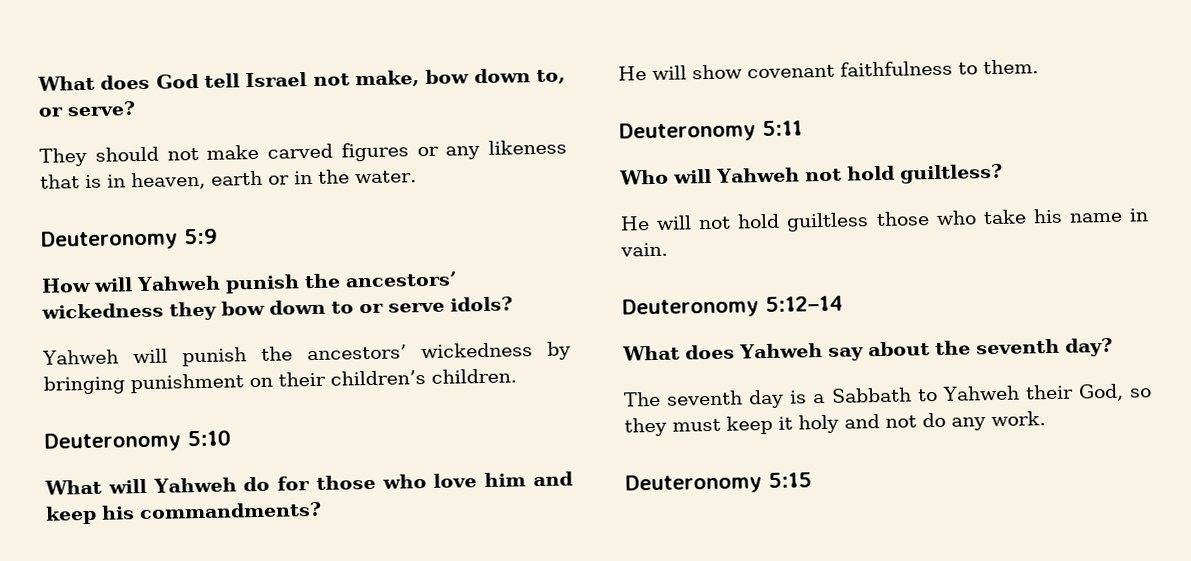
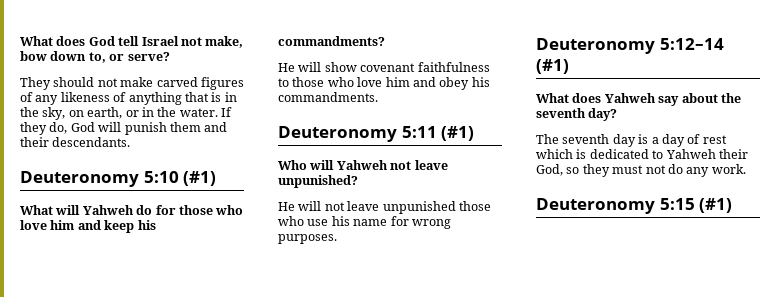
- They should not make carved figures or any likeness that is in heaven, earth or in the water.
- Deuteronomy 5:9
- How will Yahweh punish the ancestors’ wickedness they bow down to or serve idols?
- Yahweh will punish the ancestors’ wickedness by bringing punishment on their children’s children.
+ They should not make carved figures of any likeness of anything that is in the sky, on earth, or in the water. If they do, God will punish them and their descendants.
- Deuteronomy 5:10
+ Deuteronomy 5:10 (#1)
- He will show covenant faithfulness to them.
+ He will show covenant faithfulness to those who love him and obey his commandments.
- Deuteronomy 5:11
+ Deuteronomy 5:11 (#1)
- Who will Yahweh not hold guiltless?
+ Who will Yahweh not leave unpunished?
- He will not hold guiltless those who take his name in vain.
+ He will not leave unpunished those who use his name for wrong purposes.
- Deuteronomy 5:12–14
+ Deuteronomy 5:12–14 (#1)
- The seventh day is a Sabbath to Yahweh their God, so they must keep it holy and not do any work.
+ The seventh day is a day of rest which is dedicated to Yahweh their God, so they must not do any work.
- Deuteronomy 5:15
+ Deuteronomy 5:15 (#1)

